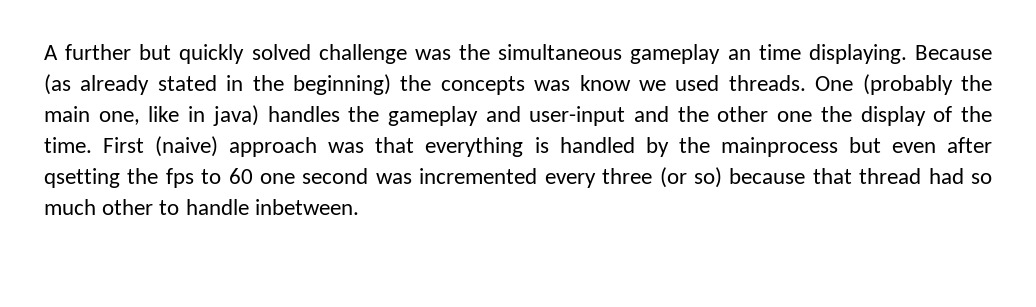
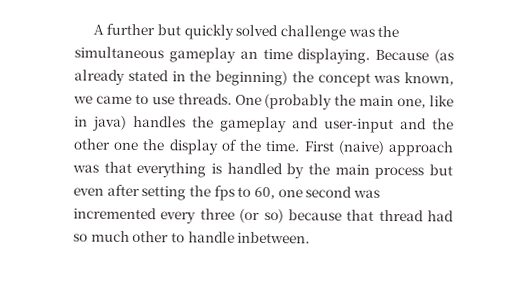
- Because (as already stated in the beginning) the concepts was know we used threads.
+ Because (as already stated in the beginning) the concept was known, we came to use threads.
- First (naive) approach was that everything is handled by the mainprocess but even after qsetting the fps to 60 one second was incremented every three (or so) because that thread had so much other to handle inbetween.
+ First (naive) approach was that everything is handled by the main process but even after setting the fps to 60, one second was incremented every three (or so) because that thread had so much other to handle inbetween.

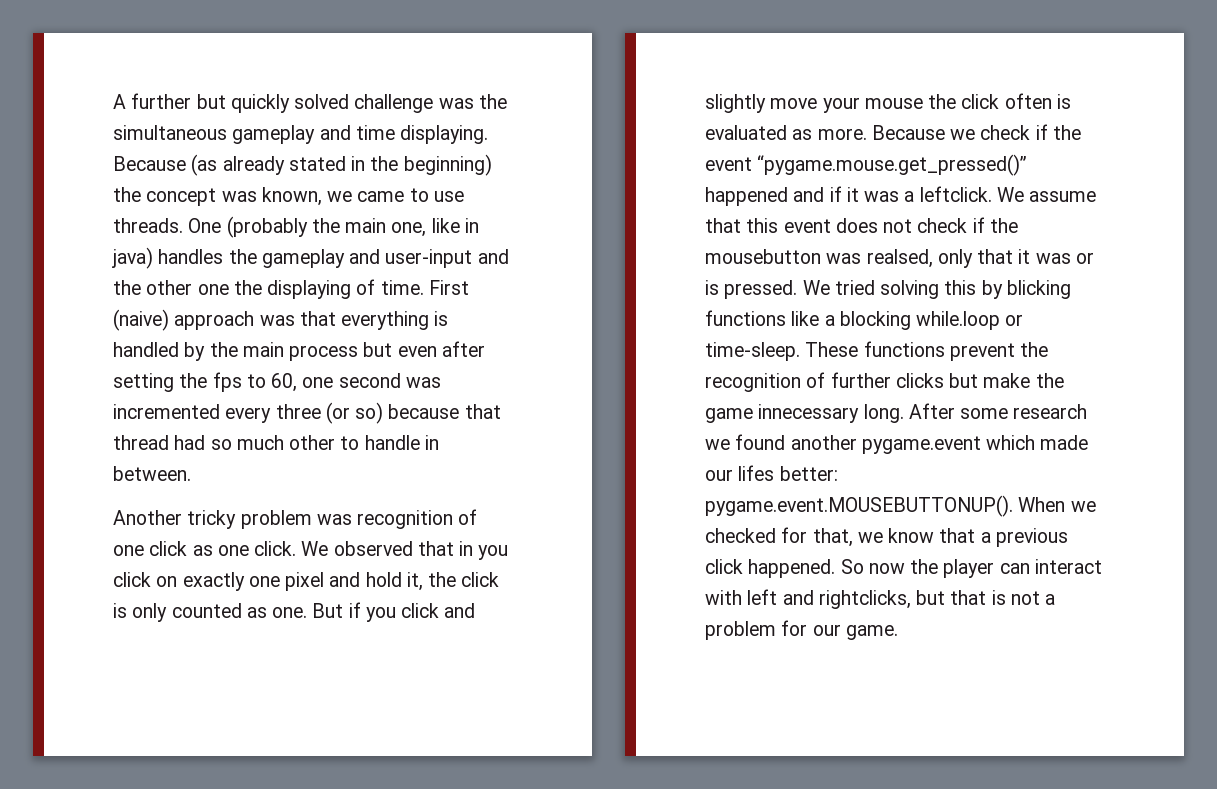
- A further but quickly solved challenge was the simultaneous gameplay an time displaying.
+ A further but quickly solved challenge was the simultaneous gameplay and time displaying.
- One (probably the main one, like in java) handles the gameplay and user-input and the other one the display of the time.
+ One (probably the main one, like in java) handles the gameplay and user-input and the other one the displaying of time.
- First (naive) approach was that everything is handled by the main process but even after setting the fps to 60, one second was incremented every three (or so) because that thread had so much other to handle inbetween.
+ First (naive) approach was that everything is handled by the main process but even after setting the fps to 60, one second was incremented every three (or so) because that thread had so much other to handle in between.
+ Another tricky problem was recognition of one click as one click. We observed that in you click on exactly one pixel and hold it, the click is only counted as one. But if you click and slightly move your mouse the click often is evaluated as more. Because we check if the event “pygame.mouse.get_pressed()” happened and if it was a leftclick. We assume that this event does not check if the mousebutton was realsed, only that it was or is pressed. We tried solving this by blicking functions like a blocking while.loop or time-sleep. These functions prevent the recognition of further clicks but make the game innecessary long. After some research we found another pygame.event which made our lifes better: pygame.event.MOUSEBUTTONUP(). When we checked for that, we know that a previous click happened. So now the player can interact with left and rightclicks, but that is not a problem for our game.

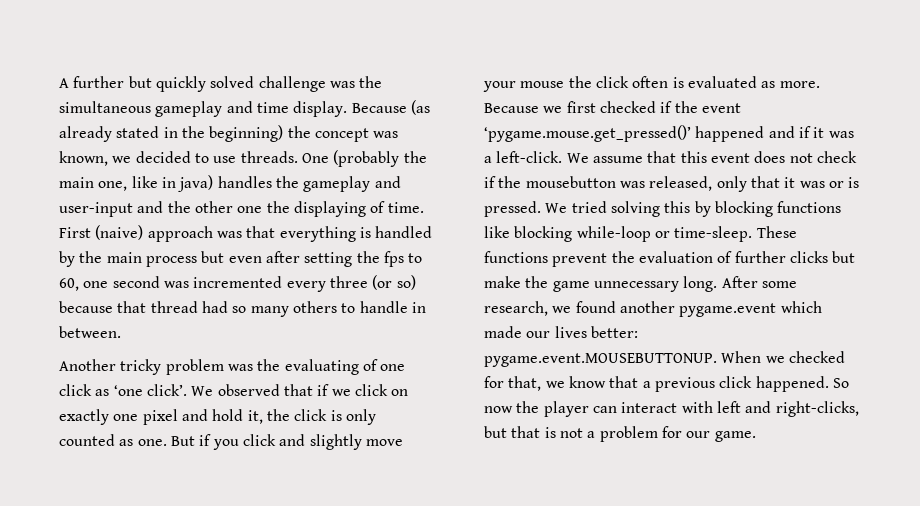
- A further but quickly solved challenge was the simultaneous gameplay and time displaying.
+ A further but quickly solved challenge was the simultaneous gameplay and time display.
- Because (as already stated in the beginning) the concept was known, we came to use threads.
+ Because (as already stated in the beginning) the concept was known, we decided to use threads.
- First (naive) approach was that everything is handled by the main process but even after setting the fps to 60, one second was incremented every three (or so) because that thread had so much other to handle in between.
+ First (naive) approach was that everything is handled by the main process but even after setting the fps to 60, one second was incremented every three (or so) because that thread had so many others to handle in between.
- Another tricky problem was recognition of one click as one click.
+ Another tricky problem was the evaluating of one click as ‘one click’.
- We observed that in you click on exactly one pixel and hold it, the click is only counted as one.
+ We observed that if we click on exactly one pixel and hold it, the click is only counted as one.
- Because we check if the event “pygame.mouse.get_pressed()” happened and if it was a leftclick.
+ Because we first checked if the event ‘pygame.mouse.get_pressed()’ happened and if it was a left-click.
- We assume that this event does not check if the mousebutton was realsed, only that it was or is pressed.
+ We assume that this event does not check if the mousebutton was released, only that it was or is pressed.
- We tried solving this by blicking functions like a blocking while.loop or time-sleep.
+ We tried solving this by blocking functions like blocking while-loop or time-sleep.
- These functions prevent the recognition of further clicks but make the game innecessary long.
+ These functions prevent the evaluation of further clicks but make the game unnecessary long.
- After some research we found another pygame.event which made our lifes better: pygame.event.MOUSEBUTTONUP(). When we checked for that, we know that a previous click happened.
+ After some research, we found another pygame.event which made our lives better: pygame.event.MOUSEBUTTONUP. When we checked for that, we know that a previous click happened.
- So now the player can interact with left and rightclicks, but that is not a problem for our game.
+ So now the player can interact with left and right-clicks, but that is not a problem for our game.

